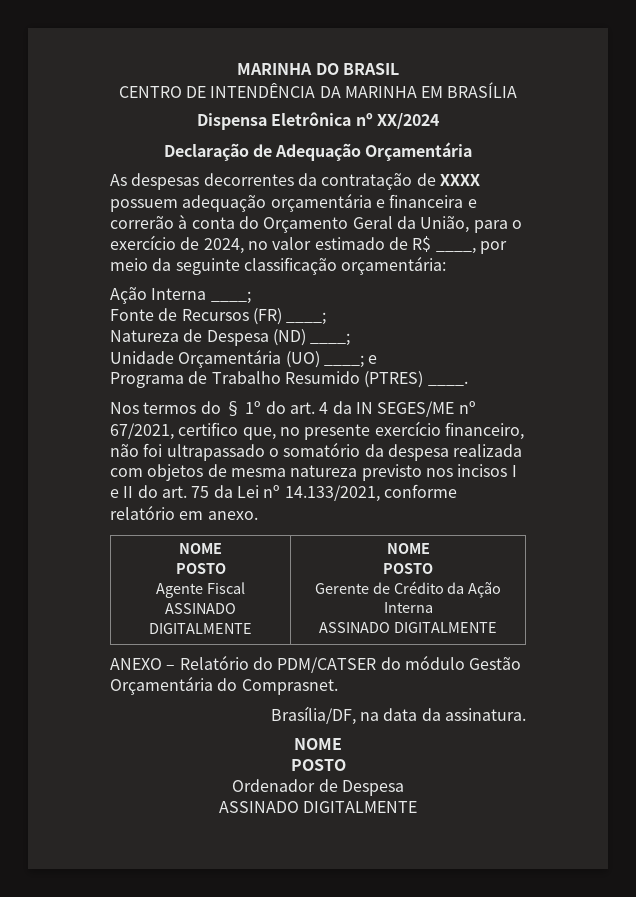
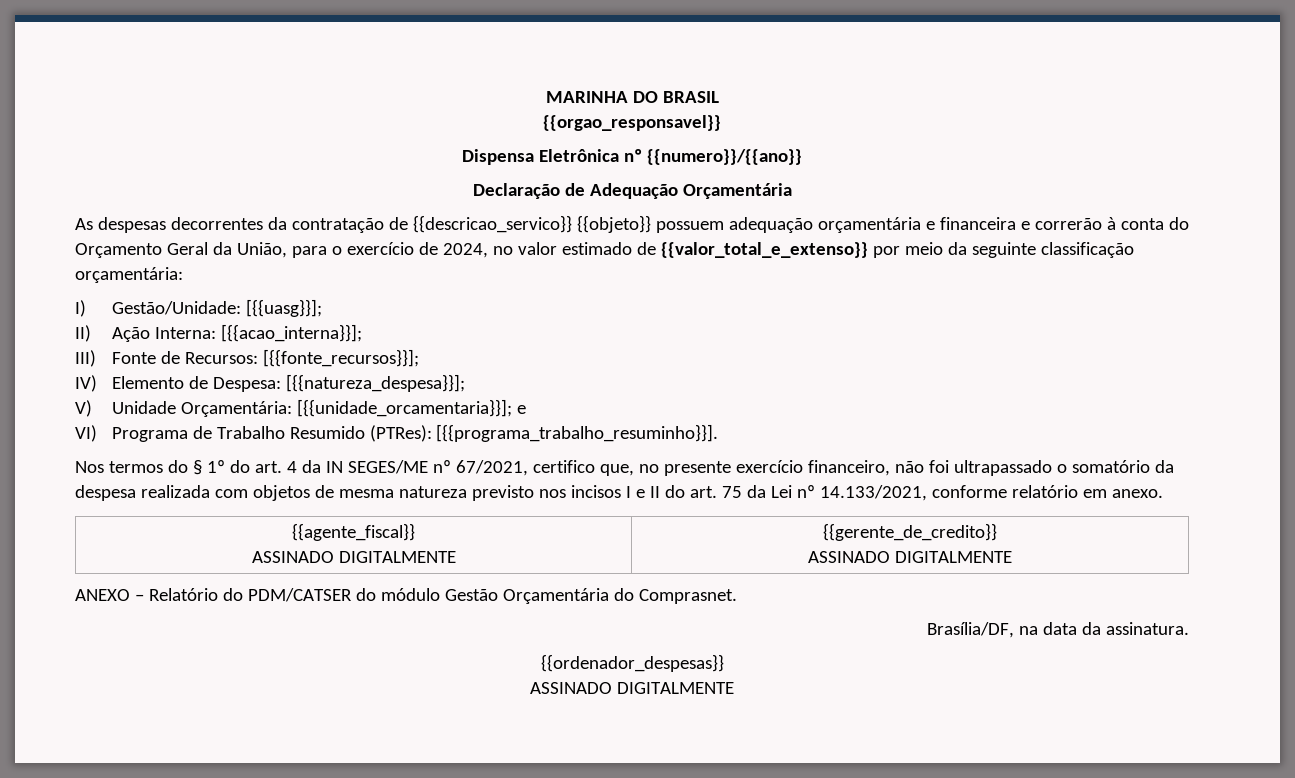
- CENTRO DE INTENDÊNCIA DA MARINHA EM BRASÍLIA
+ {{orgao_responsavel}}
- Dispensa Eletrônica nº XX/2024
+ Dispensa Eletrônica nº {{numero}}/{{ano}}
- As despesas decorrentes da contratação de XXXX possuem adequação orçamentária e financeira e correrão à conta do Orçamento Geral da União, para o exercício de 2024, no valor estimado de R$ ____, por meio da seguinte classificação orçamentária:
+ As despesas decorrentes da contratação de {{descricao_servico}} {{objeto}} possuem adequação orçamentária e financeira e correrão à conta do Orçamento Geral da União, para o exercício de 2024, no valor estimado de {{valor_total_e_extenso}} por meio da seguinte classificação orçamentária:
- Ação Interna ____;
- Fonte de Recursos (FR) ____;
- Natureza de Despesa (ND) ____;
- Unidade Orçamentária (UO) ____; e
+ I) Gestão/Unidade: [{{uasg}}];
+ II) Ação Interna: [{{acao_interna}}];
+ III) Fonte de Recursos: [{{fonte_recursos}}];
+ IV) Elemento de Despesa: [{{natureza_despesa}}];
+ V) Unidade Orçamentária: [{{unidade_orcamentaria}}]; e
- Programa de Trabalho Resumido (PTRES) ____.
+ VI) Programa de Trabalho Resumido (PTRes): [{{programa_trabalho_resuminho}}].
  Nos termos do § 1º do art. 4 da IN SEGES/ME nº 67/2021, certifico que, no presente exercício financeiro, não foi ultrapassado o somatório da despesa realizada com objetos de mesma natureza previsto nos incisos I e II do art. 75 da Lei nº 14.133/2021, conforme relatório em anexo.
- NOME
- POSTO
- Agente Fiscal
- ASSINADO DIGITALMENTE | NOME
- POSTO
- Gerente de Crédito da Ação Interna
+ {{agente_fiscal}}
+ ASSINADO DIGITALMENTE | {{gerente_de_credito}}
  Brasília/DF, na data da assinatura.
- NOME
- POSTO
- Ordenador de Despesa
+ {{ordenador_despesas}}

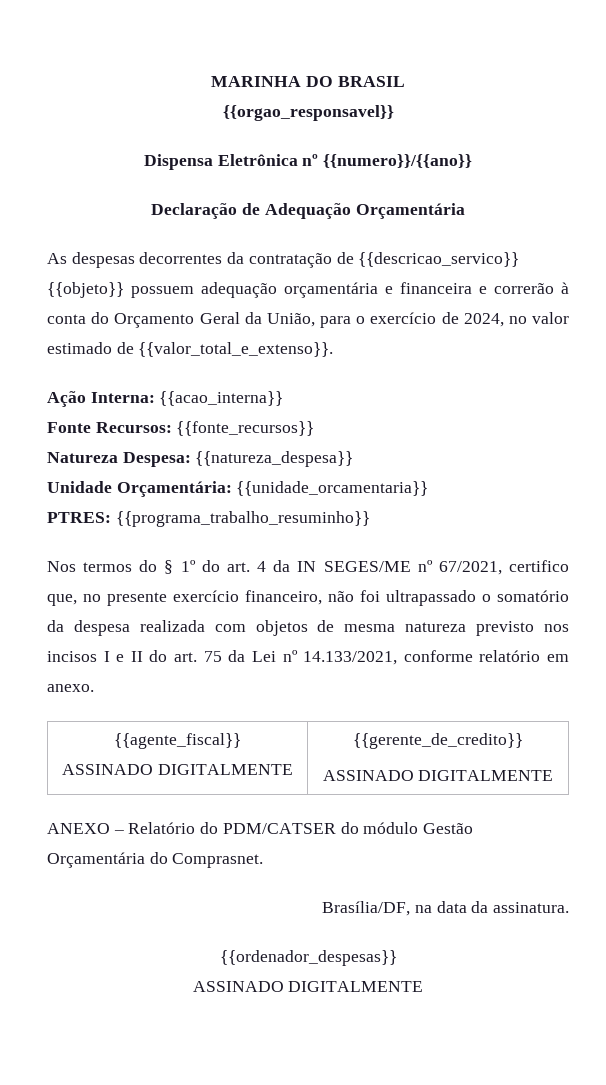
- As despesas decorrentes da contratação de {{descricao_servico}} {{objeto}} possuem adequação orçamentária e financeira e correrão à conta do Orçamento Geral da União, para o exercício de 2024, no valor estimado de {{valor_total_e_extenso}} por meio da seguinte classificação orçamentária:
- I) Gestão/Unidade: [{{uasg}}];
- II) Ação Interna: [{{acao_interna}}];
- III) Fonte de Recursos: [{{fonte_recursos}}];
- IV) Elemento de Despesa: [{{natureza_despesa}}];
- V) Unidade Orçamentária: [{{unidade_orcamentaria}}]; e
- VI) Programa de Trabalho Resumido (PTRes): [{{programa_trabalho_resuminho}}].
+ As despesas decorrentes da contratação de {{descricao_servico}} {{objeto}} possuem adequação orçamentária e financeira e correrão à conta do Orçamento Geral da União, para o exercício de 2024, no valor estimado de {{valor_total_e_extenso}}.
+ Ação Interna: {{acao_interna}}
+ Fonte Recursos: {{fonte_recursos}}
+ Natureza Despesa: {{natureza_despesa}}
+ Unidade Orçamentária: {{unidade_orcamentaria}}
+ PTRES: {{programa_trabalho_resuminho}}

